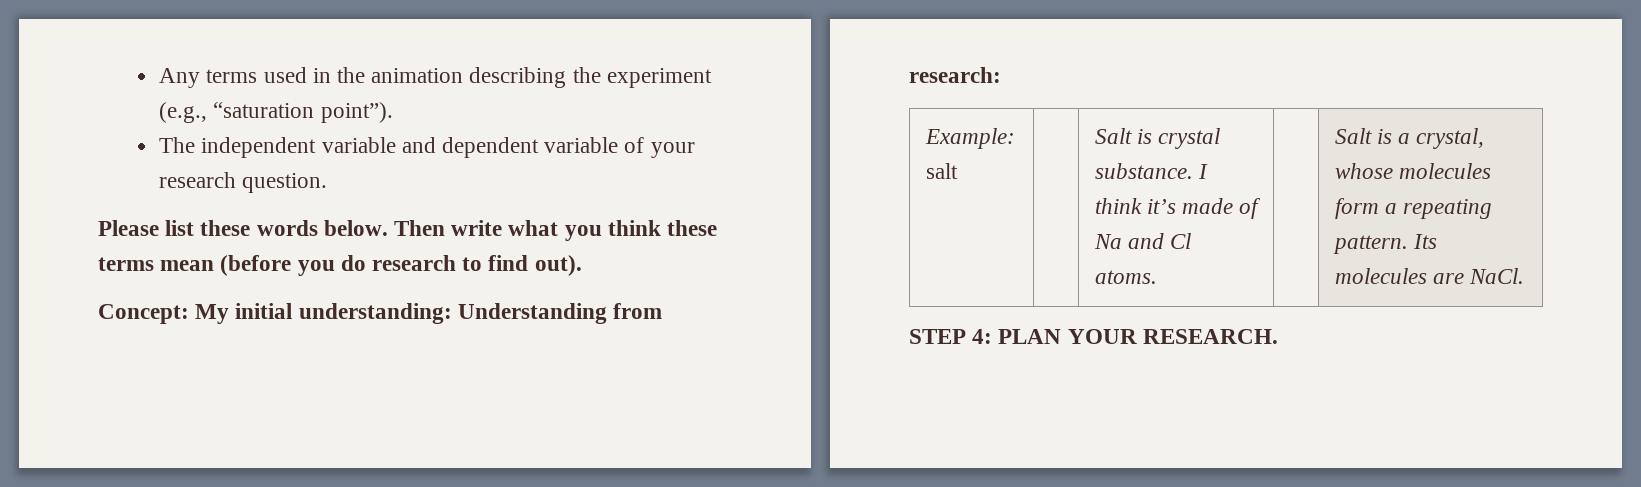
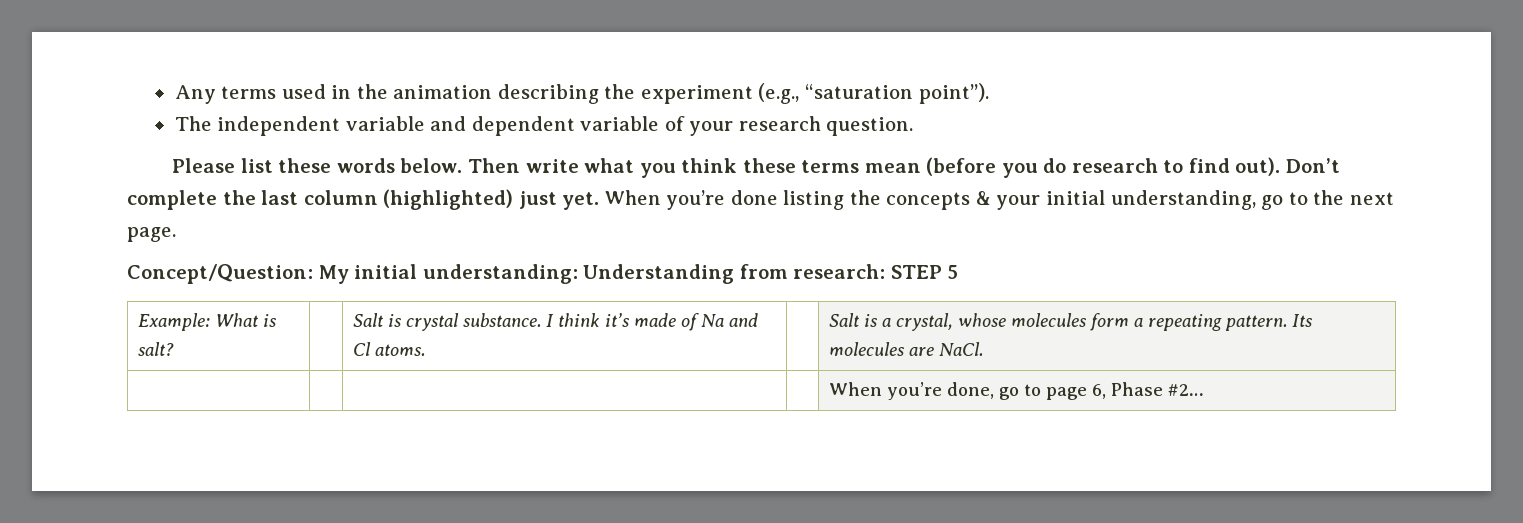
- Then write what you think these terms mean (before you do research to find out).
- Concept: My initial understanding: Understanding from research:
+ Then write what you think these terms mean (before you do research to find out). Don’t complete the last column (highlighted) just yet. When you’re done listing the concepts & your initial understanding, go to the next page.
+ Concept/Question: My initial understanding: Understanding from research: STEP 5
- Example: salt | | Salt is crystal substance. I think it’s made of Na and Cl atoms. | | Salt is a crystal, whose molecules form a repeating pattern. Its molecules are NaCl.
+ Example: What is salt? | | Salt is crystal substance. I think it’s made of Na and Cl atoms. | | Salt is a crystal, whose molecules form a repeating pattern. Its molecules are NaCl.
- STEP 4: PLAN YOUR RESEARCH.
+ | | | | When you’re done, go to page 6, Phase #2…

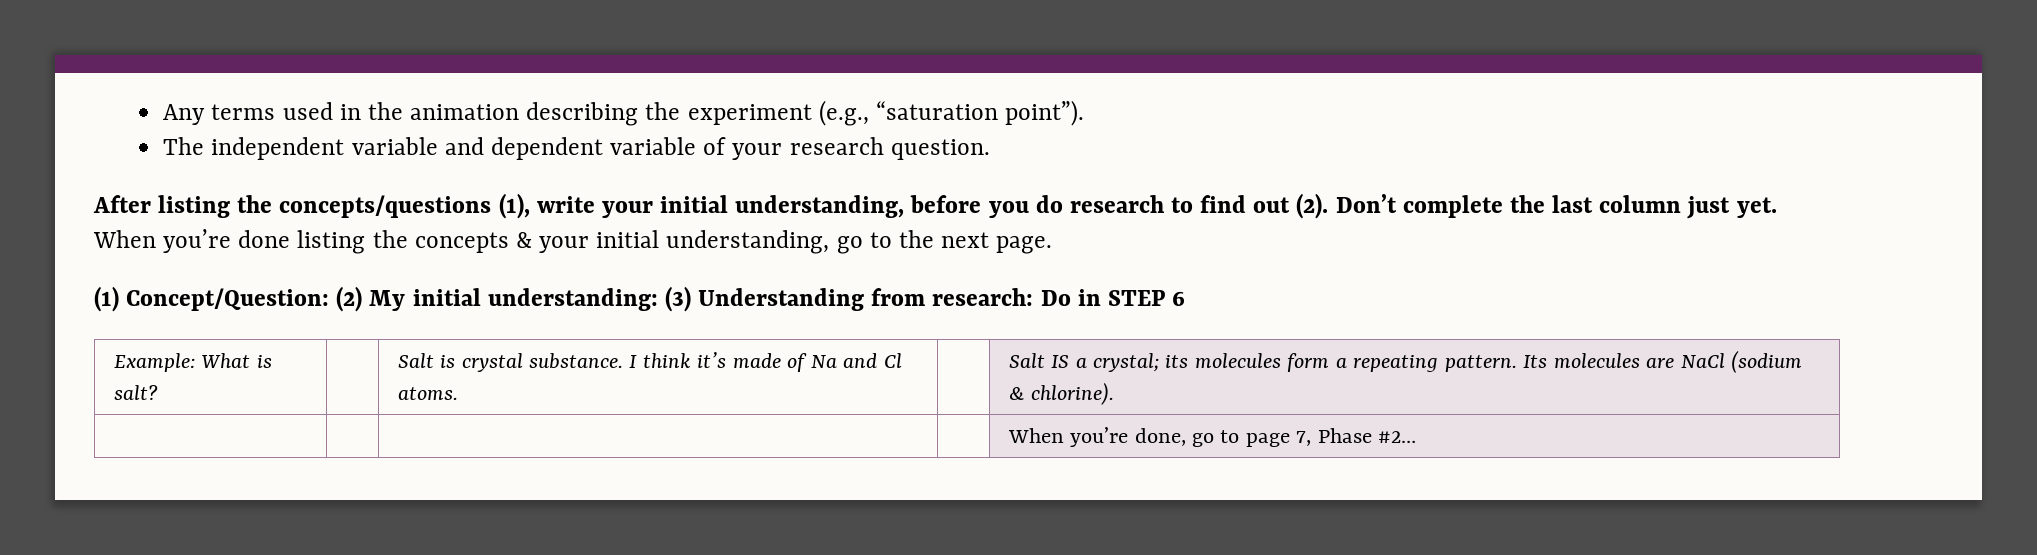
- Please list these words below. Then write what you think these terms mean (before you do research to find out).
+ After listing the concepts/questions (1), write your initial understanding, before you do research to find out (2).
- Don’t complete the last column (highlighted) just yet.
+ Don’t complete the last column just yet.
- Concept/Question: My initial understanding: Understanding from research: STEP 5
+ (1) Concept/Question: (2) My initial understanding: (3) Understanding from research: Do in STEP 6
- Example: What is salt? | | Salt is crystal substance. I think it’s made of Na and Cl atoms. | | Salt is a crystal, whose molecules form a repeating pattern. Its molecules are NaCl.
+ Example: What is salt? | | Salt is crystal substance. I think it’s made of Na and Cl atoms. | | Salt IS a crystal; its molecules form a repeating pattern. Its molecules are NaCl (sodium & chlorine).
- | | | | When you’re done, go to page 6, Phase #2…
+ | | | | When you’re done, go to page 7, Phase #2…

